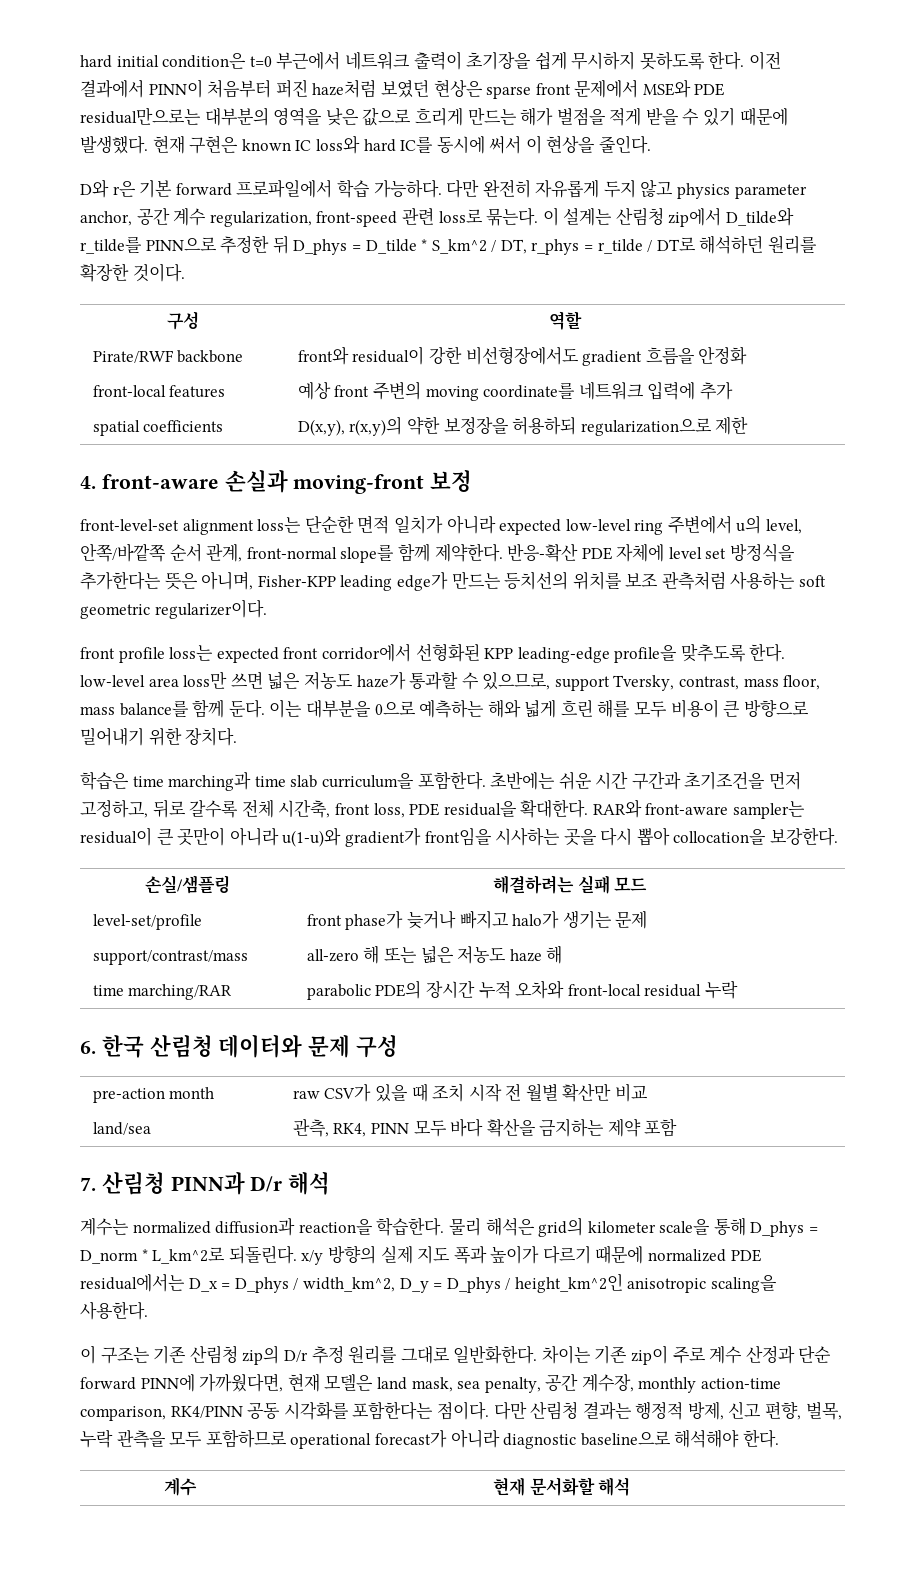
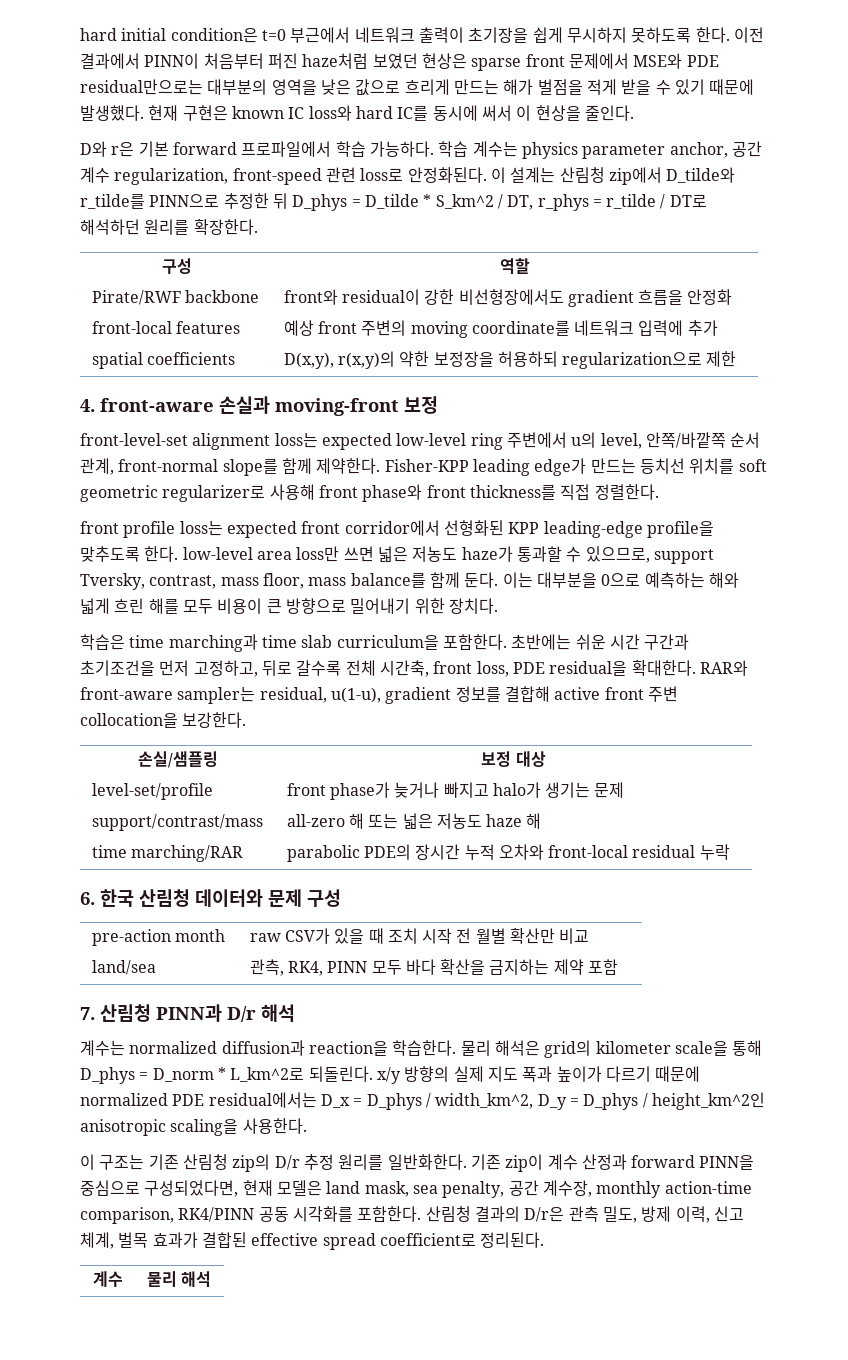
- 다만 완전히 자유롭게 두지 않고 physics parameter anchor, 공간 계수 regularization, front-speed 관련 loss로 묶는다.
+ 학습 계수는 physics parameter anchor, 공간 계수 regularization, front-speed 관련 loss로 안정화된다.
- 이 설계는 산림청 zip에서 D_tilde와 r_tilde를 PINN으로 추정한 뒤 D_phys = D_tilde * S_km^2 / DT, r_phys = r_tilde / DT로 해석하던 원리를 확장한 것이다.
+ 이 설계는 산림청 zip에서 D_tilde와 r_tilde를 PINN으로 추정한 뒤 D_phys = D_tilde * S_km^2 / DT, r_phys = r_tilde / DT로 해석하던 원리를 확장한다.
- front-level-set alignment loss는 단순한 면적 일치가 아니라 expected low-level ring 주변에서 u의 level, 안쪽/바깥쪽 순서 관계, front-normal slope를 함께 제약한다.
+ front-level-set alignment loss는 expected low-level ring 주변에서 u의 level, 안쪽/바깥쪽 순서 관계, front-normal slope를 함께 제약한다.
- 반응-확산 PDE 자체에 level set 방정식을 추가한다는 뜻은 아니며, Fisher-KPP leading edge가 만드는 등치선의 위치를 보조 관측처럼 사용하는 soft geometric regularizer이다.
+ Fisher-KPP leading edge가 만드는 등치선 위치를 soft geometric regularizer로 사용해 front phase와 front thickness를 직접 정렬한다.
- RAR와 front-aware sampler는 residual이 큰 곳만이 아니라 u(1-u)와 gradient가 front임을 시사하는 곳을 다시 뽑아 collocation을 보강한다.
+ RAR와 front-aware sampler는 residual, u(1-u), gradient 정보를 결합해 active front 주변 collocation을 보강한다.
- 손실/샘플링 | 해결하려는 실패 모드
+ 손실/샘플링 | 보정 대상
- 이 구조는 기존 산림청 zip의 D/r 추정 원리를 그대로 일반화한다. 차이는 기존 zip이 주로 계수 산정과 단순 forward PINN에 가까웠다면, 현재 모델은 land mask, sea penalty, 공간 계수장, monthly action-time comparison, RK4/PINN 공동 시각화를 포함한다는 점이다. 다만 산림청 결과는 행정적 방제, 신고 편향, 벌목, 누락 관측을 모두 포함하므로 operational forecast가 아니라 diagnostic baseline으로 해석해야 한다.
+ 이 구조는 기존 산림청 zip의 D/r 추정 원리를 일반화한다. 기존 zip이 계수 산정과 forward PINN을 중심으로 구성되었다면, 현재 모델은 land mask, sea penalty, 공간 계수장, monthly action-time comparison, RK4/PINN 공동 시각화를 포함한다. 산림청 결과의 D/r은 관측 밀도, 방제 이력, 신고 체계, 벌목 효과가 결합된 effective spread coefficient로 정리된다.
- 계수 | 현재 문서화할 해석
+ 계수 | 물리 해석

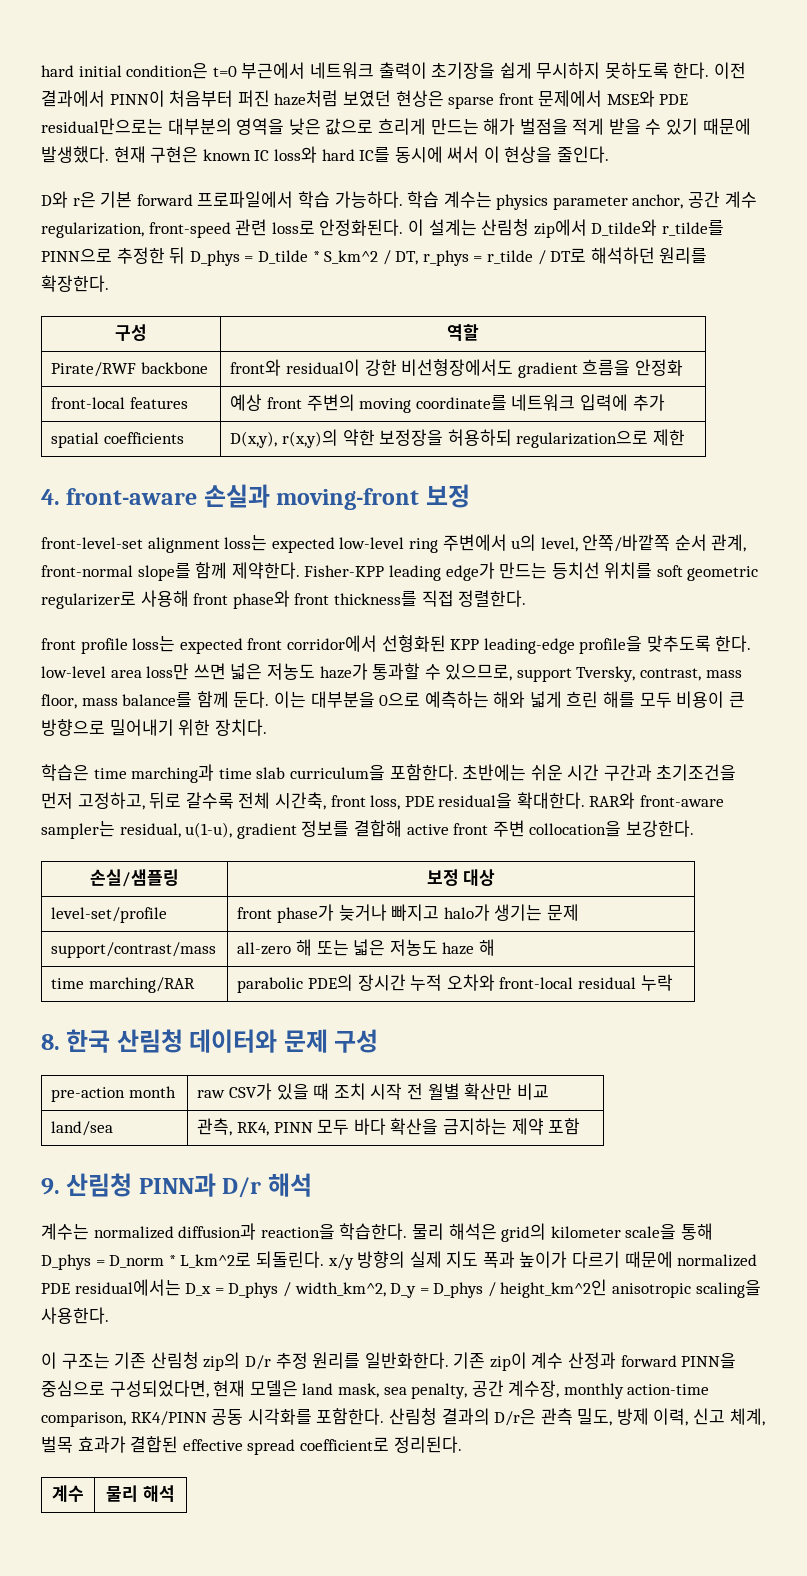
- 6. 한국 산림청 데이터와 문제 구성
+ 8. 한국 산림청 데이터와 문제 구성
- 7. 산림청 PINN과 D/r 해석
+ 9. 산림청 PINN과 D/r 해석

